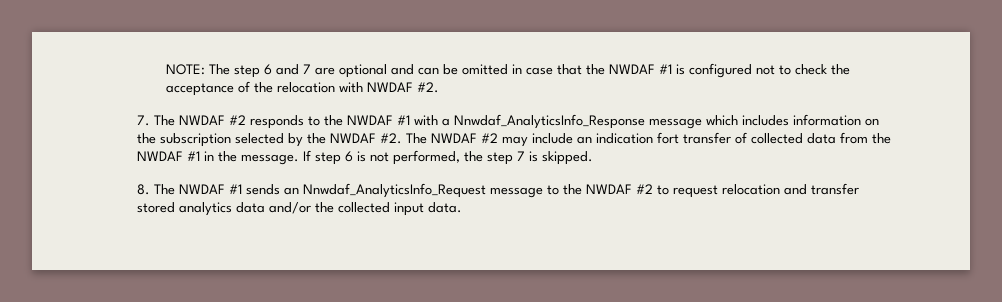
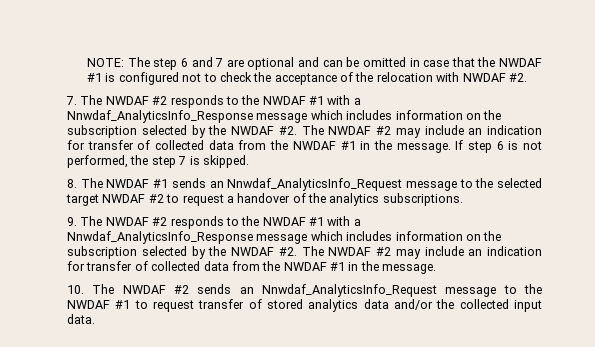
- 7. The NWDAF #2 responds to the NWDAF #1 with a Nnwdaf_AnalyticsInfo_Response message which includes information on the subscription selected by the NWDAF #2. The NWDAF #2 may include an indication fort transfer of collected data from the NWDAF #1 in the message.
+ 7. The NWDAF #2 responds to the NWDAF #1 with a Nnwdaf_AnalyticsInfo_Response message which includes information on the subscription selected by the NWDAF #2. The NWDAF #2 may include an indication for transfer of collected data from the NWDAF #1 in the message.
- 8. The NWDAF #1 sends an Nnwdaf_AnalyticsInfo_Request message to the NWDAF #2 to request relocation and transfer stored analytics data and/or the collected input data.
+ 8. The NWDAF #1 sends an Nnwdaf_AnalyticsInfo_Request message to the selected target NWDAF #2 to request a handover of the analytics subscriptions.
+ 9. The NWDAF #2 responds to the NWDAF #1 with a Nnwdaf_AnalyticsInfo_Response message which includes information on the subscription selected by the NWDAF #2. The NWDAF #2 may include an indication for transfer of collected data from the NWDAF #1 in the message.
+ 10. The NWDAF #2 sends an Nnwdaf_AnalyticsInfo_Request message to the NWDAF #1 to request transfer of stored analytics data and/or the collected input data.

